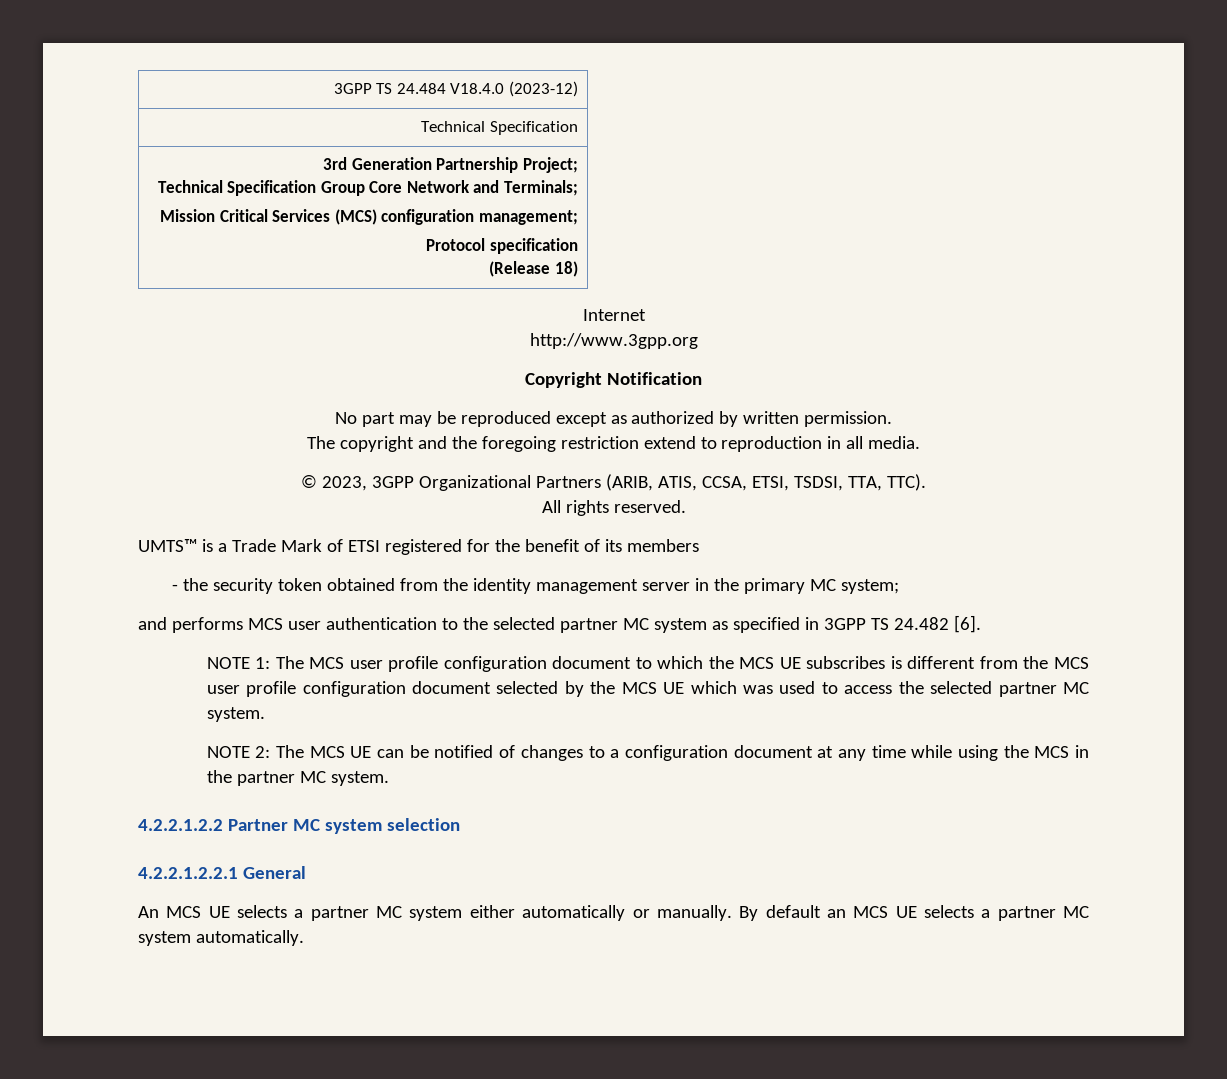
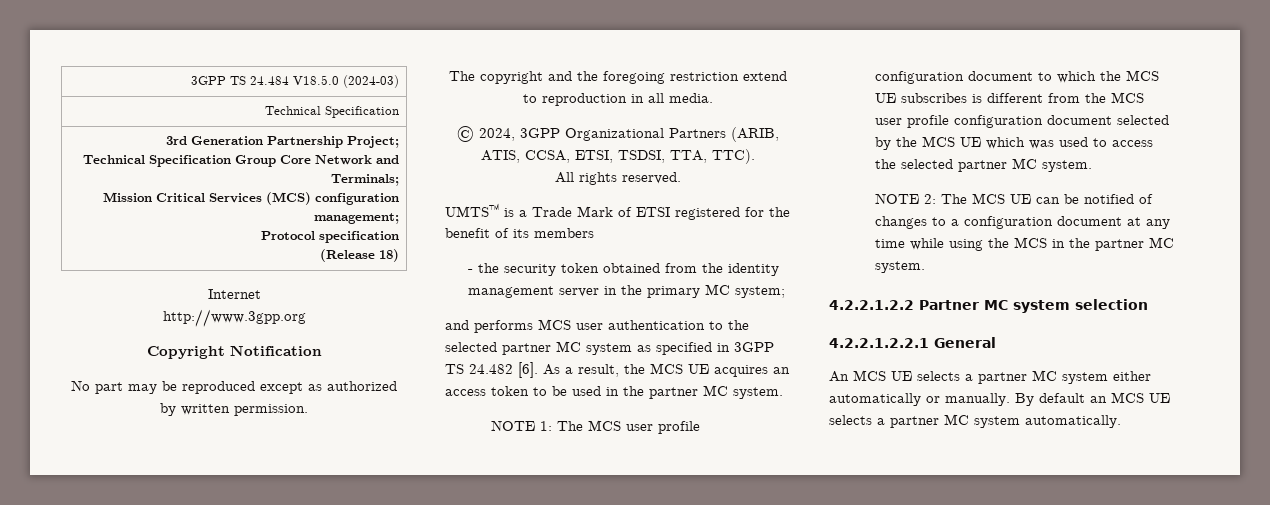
- 3GPP TS 24.484 V18.4.0 (2023-12)
+ 3GPP TS 24.484 V18.5.0 (2024-03)
- © 2023, 3GPP Organizational Partners (ARIB, ATIS, CCSA, ETSI, TSDSI, TTA, TTC).
+ © 2024, 3GPP Organizational Partners (ARIB, ATIS, CCSA, ETSI, TSDSI, TTA, TTC).
+ As a result, the MCS UE acquires an access token to be used in the partner MC system.

